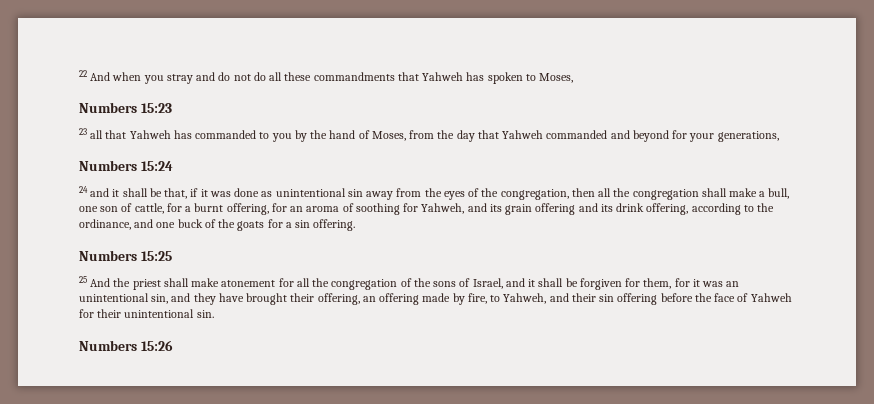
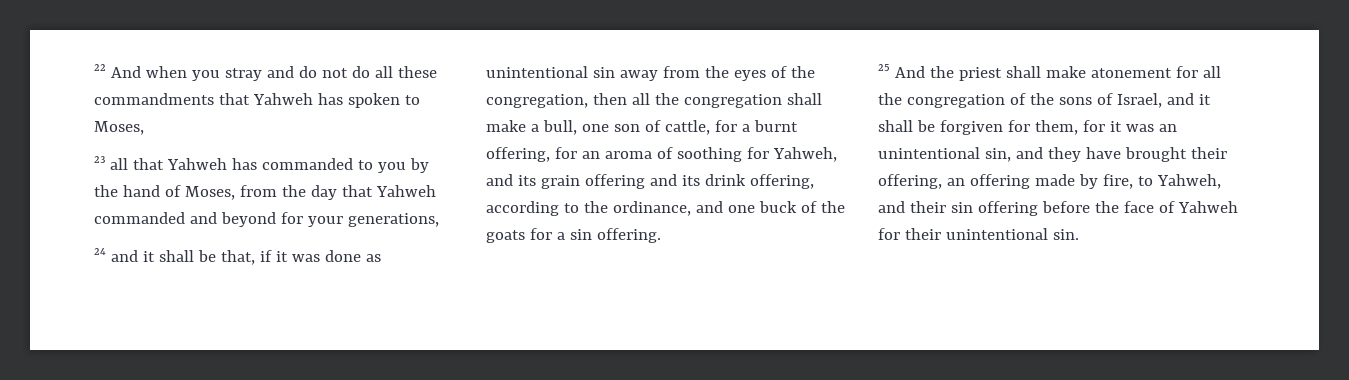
- Numbers 15:23
- Numbers 15:24
- Numbers 15:25
- Numbers 15:26

